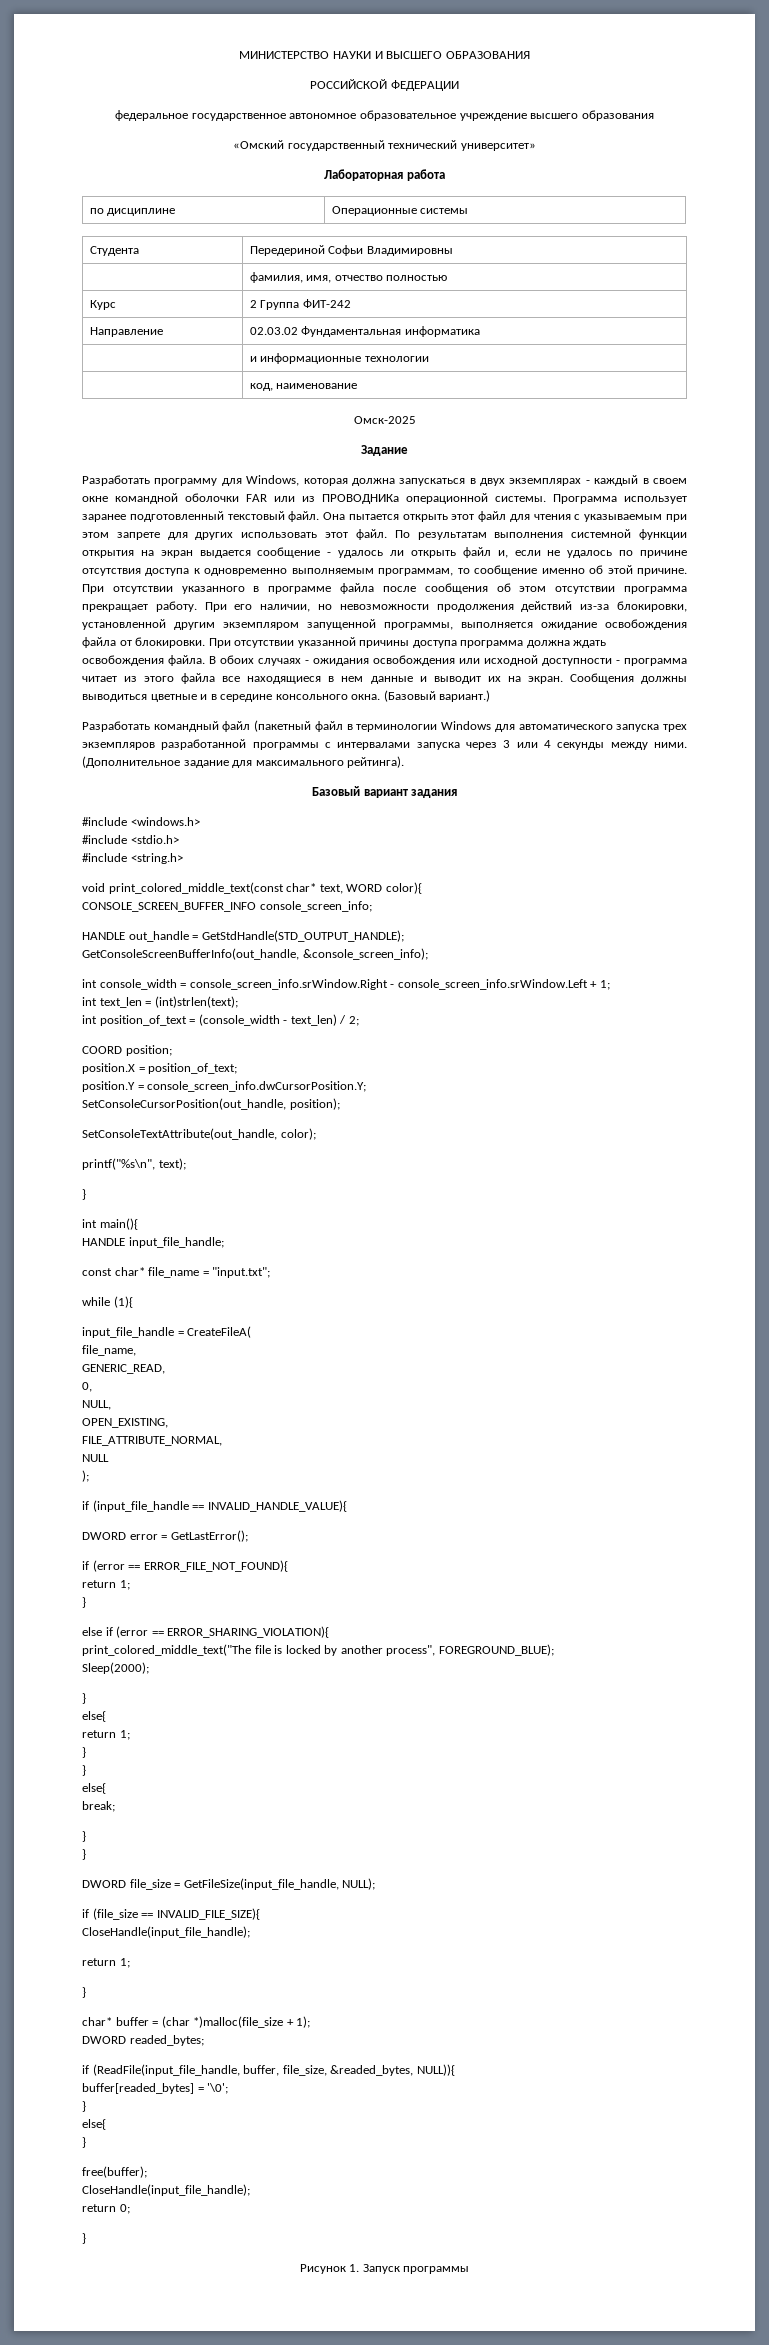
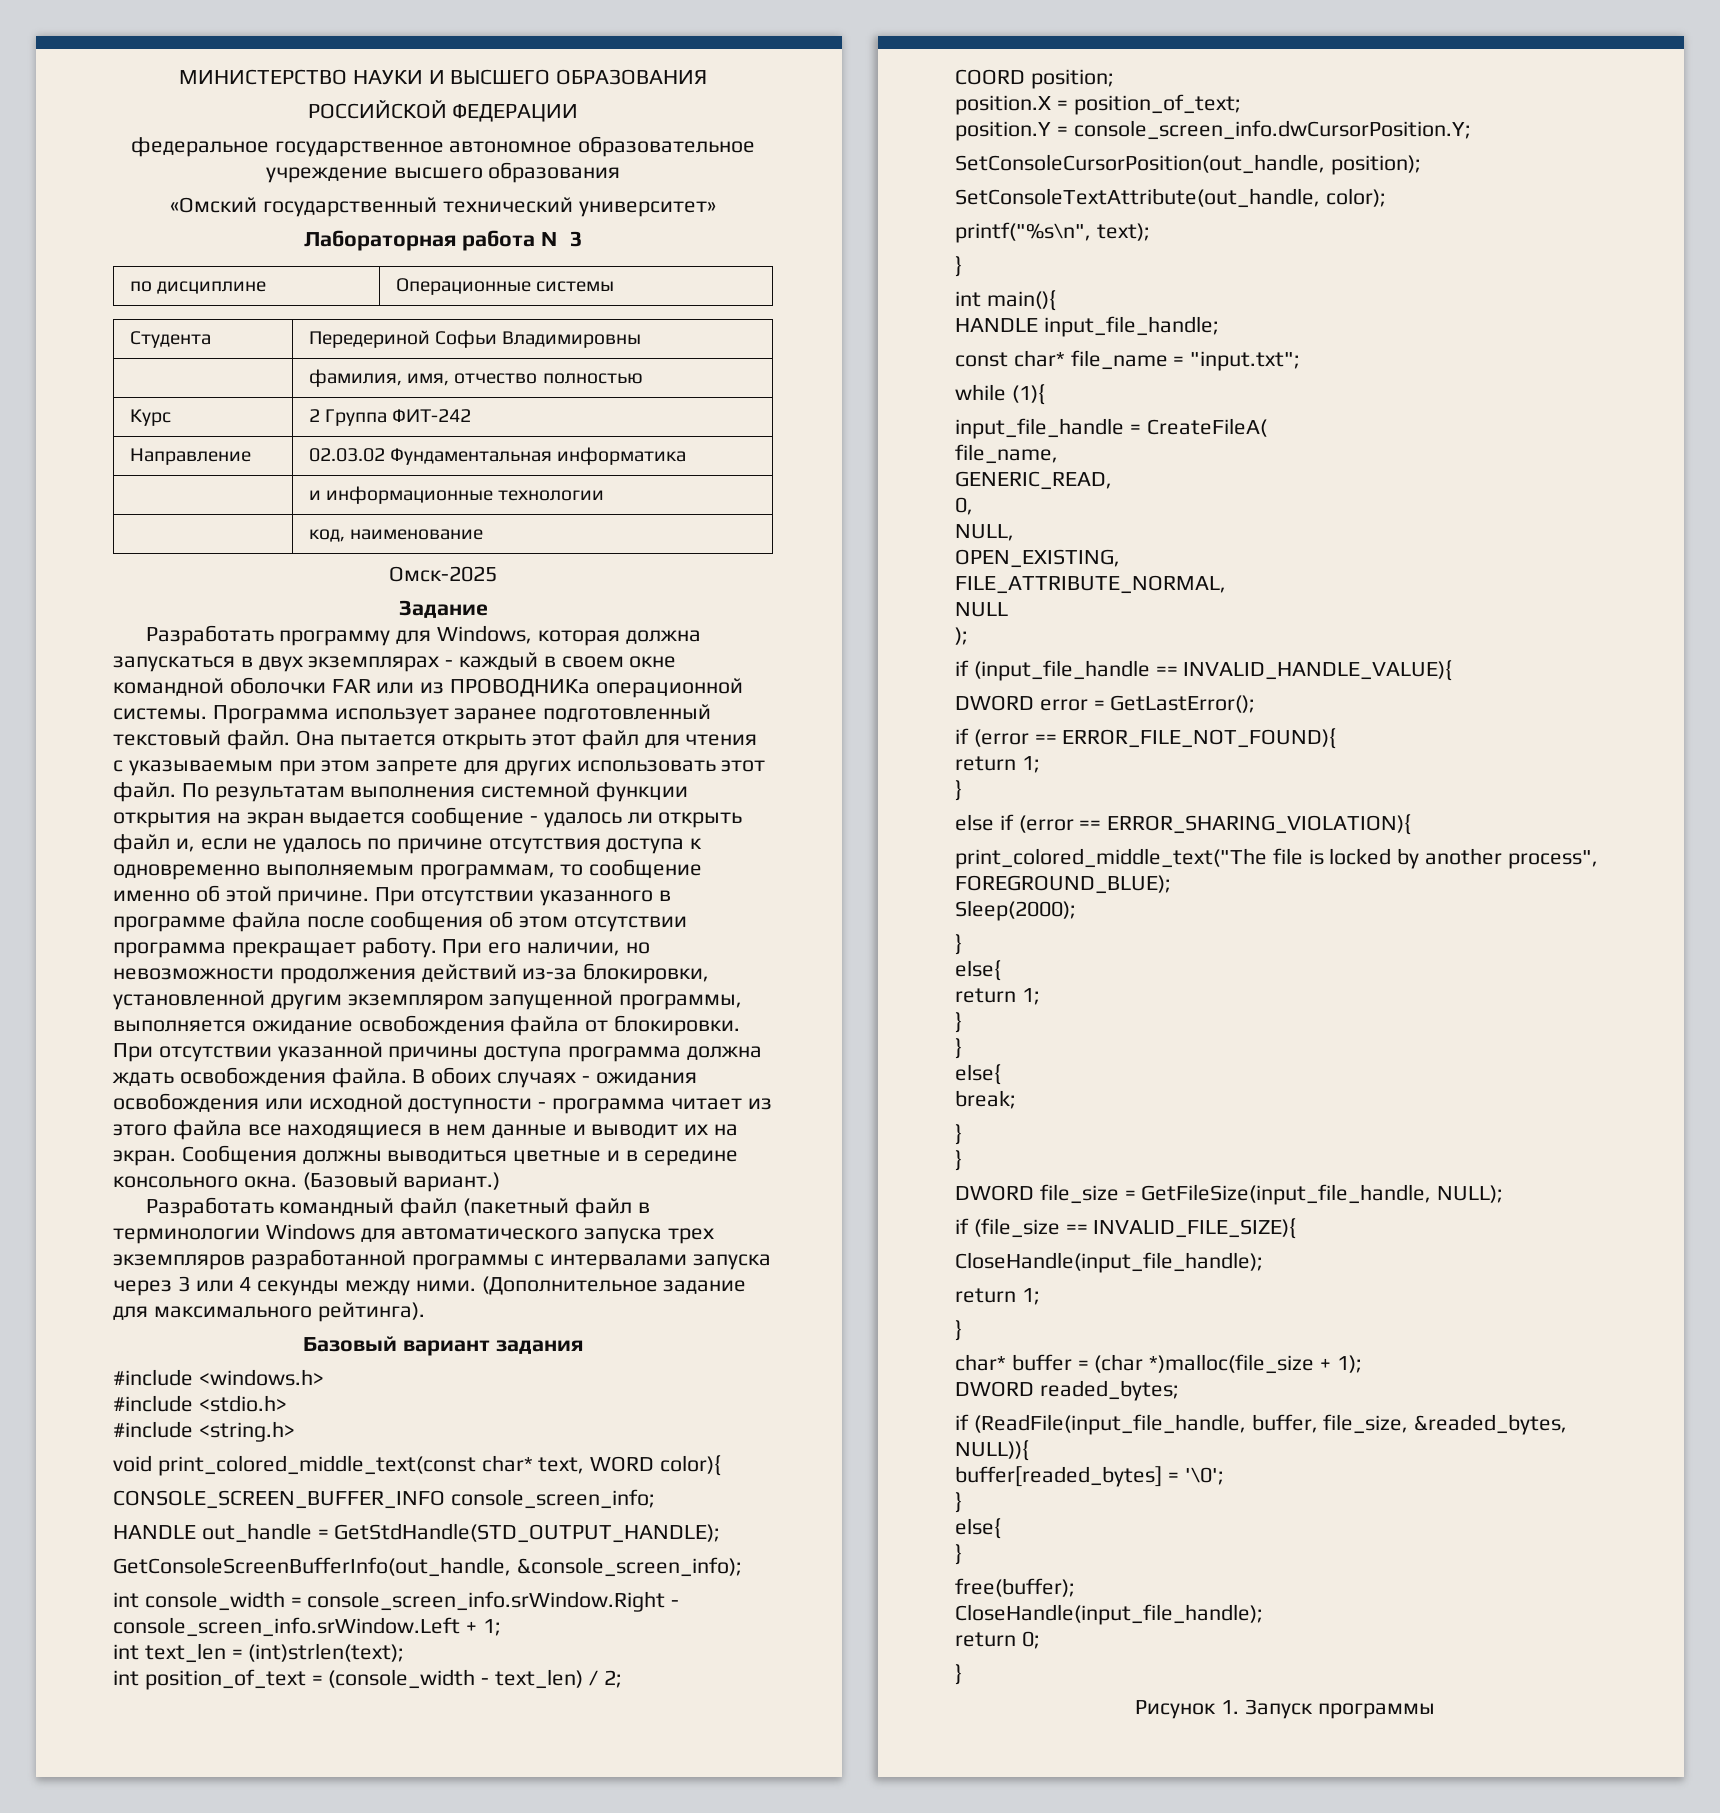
- Лабораторная работа
+ Лабораторная работа №3

